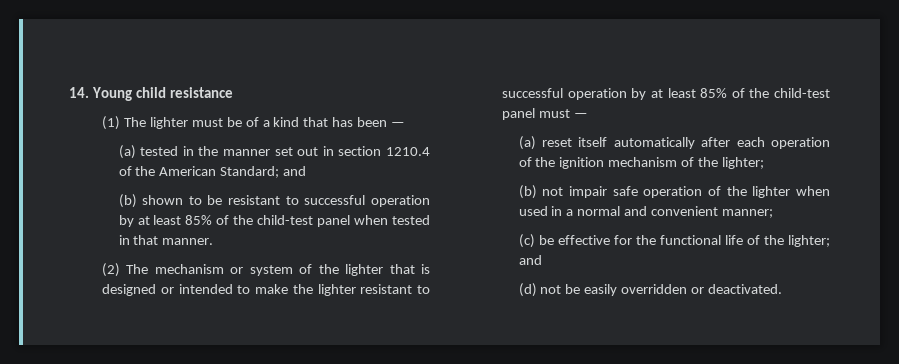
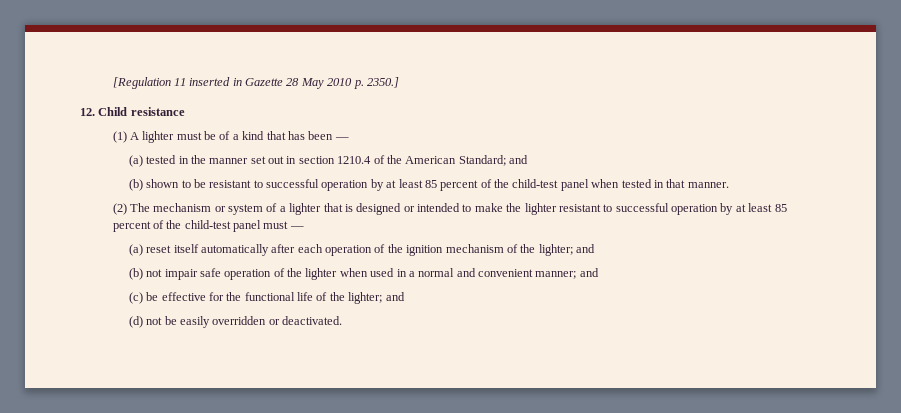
- 14. Young child resistance
+ [Regulation 11 inserted in Gazette 28 May 2010 p. 2350.]
+ 12. Child resistance
- (1) The lighter must be of a kind that has been —
+ (1) A lighter must be of a kind that has been —
- (b) shown to be resistant to successful operation by at least 85% of the child-test panel when tested in that manner.
+ (b) shown to be resistant to successful operation by at least 85 percent of the child-test panel when tested in that manner.
- (2) The mechanism or system of the lighter that is designed or intended to make the lighter resistant to successful operation by at least 85% of the child-test panel must —
+ (2) The mechanism or system of a lighter that is designed or intended to make the lighter resistant to successful operation by at least 85 percent of the child-test panel must —
- (a) reset itself automatically after each operation of the ignition mechanism of the lighter;
+ (a) reset itself automatically after each operation of the ignition mechanism of the lighter; and
- (b) not impair safe operation of the lighter when used in a normal and convenient manner;
+ (b) not impair safe operation of the lighter when used in a normal and convenient manner; and

